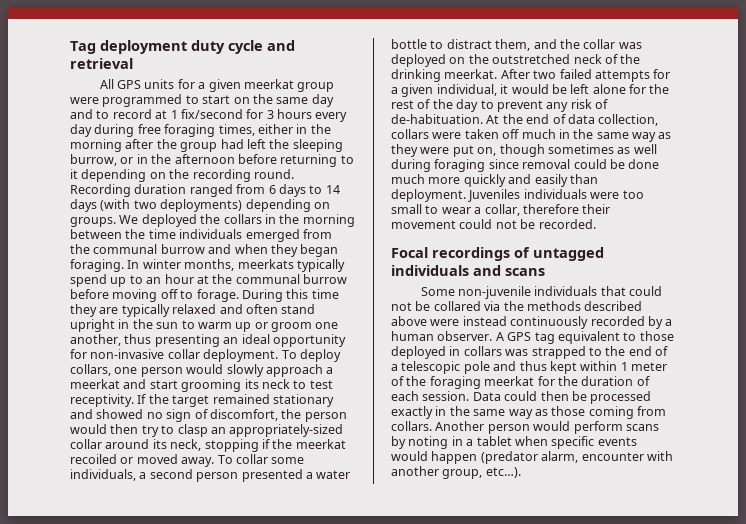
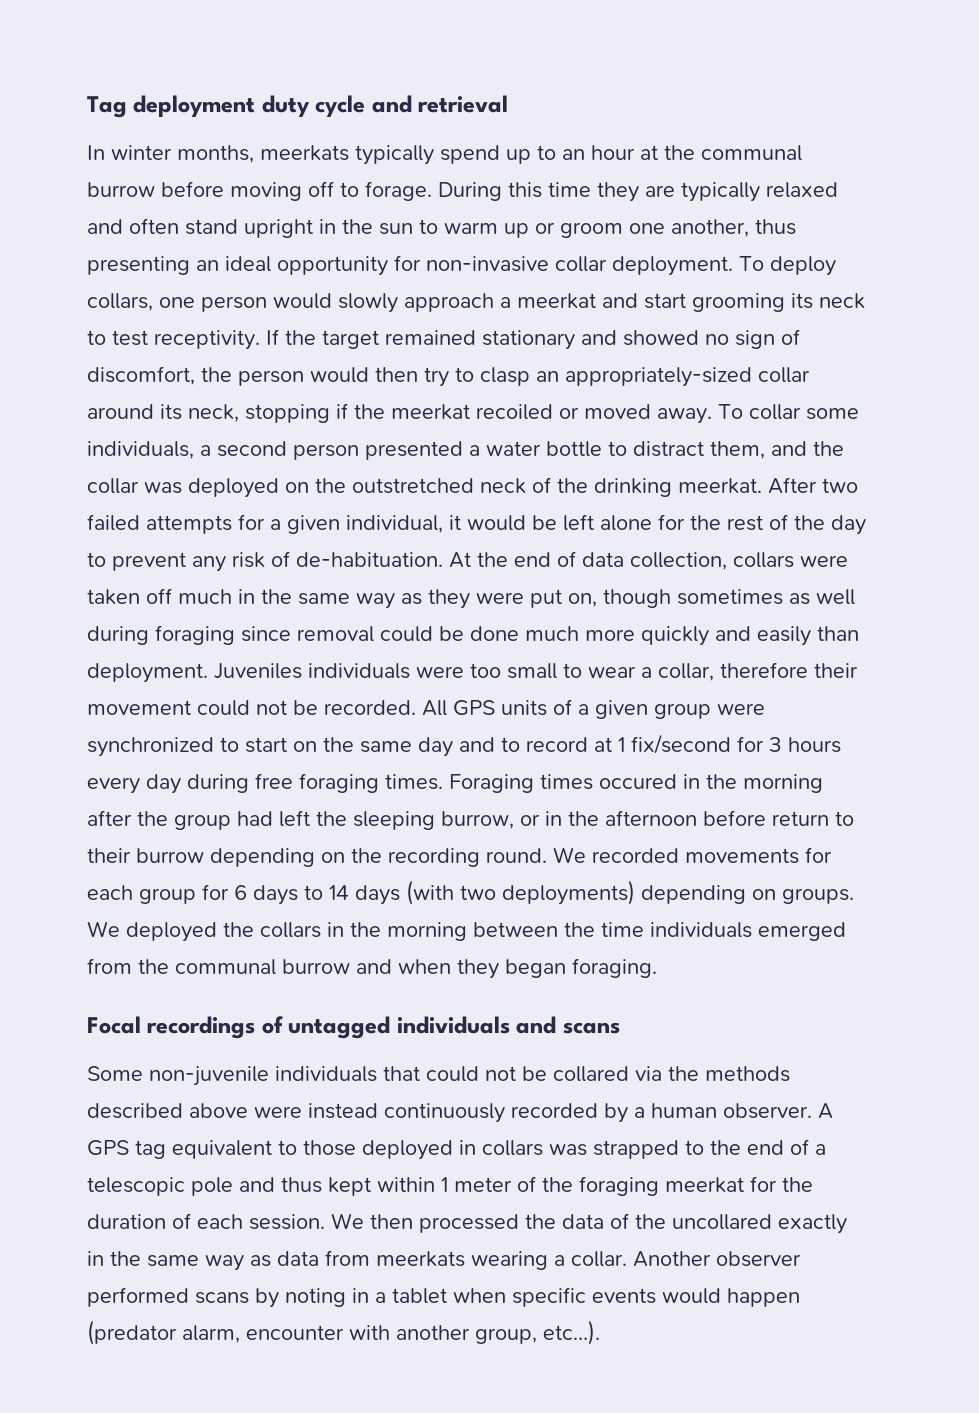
- All GPS units for a given meerkat group were programmed to start on the same day and to record at 1 fix/second for 3 hours every day during free foraging times, either in the morning after the group had left the sleeping burrow, or in the afternoon before returning to it depending on the recording round. Recording duration ranged from 6 days to 14 days (with two deployments) depending on groups. We deployed the collars in the morning between the time individuals emerged from the communal burrow and when they began foraging.
+ All GPS units of a given group were synchronized to start on the same day and to record at 1 fix/second for 3 hours every day during free foraging times. Foraging times occured in the morning after the group had left the sleeping burrow, or in the afternoon before return to their burrow depending on the recording round. We recorded movements for each group for 6 days to 14 days (with two deployments) depending on groups. We deployed the collars in the morning between the time individuals emerged from the communal burrow and when they began foraging.
- Data could then be processed exactly in the same way as those coming from collars. Another person would perform scans by noting in a tablet when specific events would happen (predator alarm, encounter with another group, etc…).
+ We then processed the data of the uncollared exactly in the same way as data from meerkats wearing a collar. Another observer performed scans by noting in a tablet when specific events would happen (predator alarm, encounter with another group, etc…).

